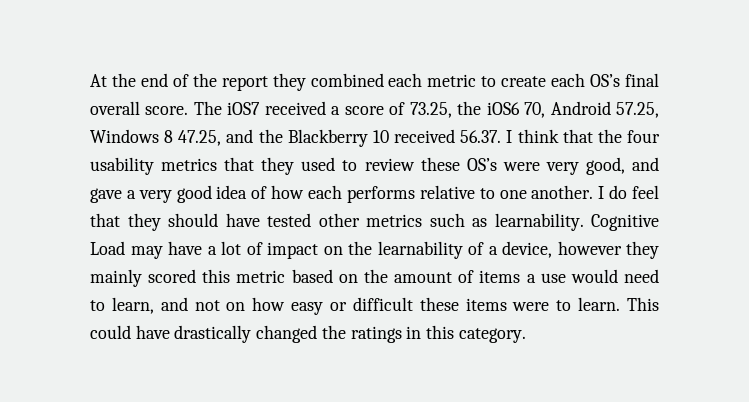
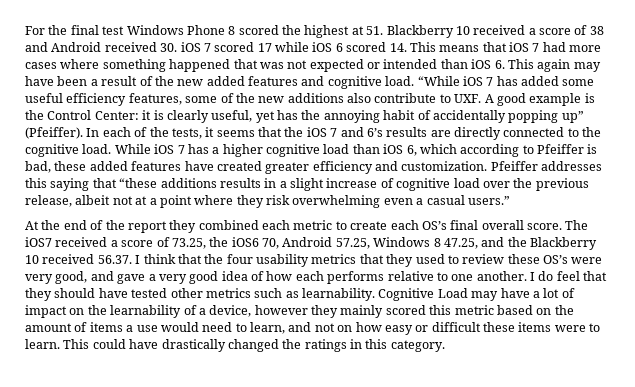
+ For the final test Windows Phone 8 scored the highest at 51. Blackberry 10 received a score of 38 and Android received 30. iOS 7 scored 17 while iOS 6 scored 14. This means that iOS 7 had more cases where something happened that was not expected or intended than iOS 6. This again may have been a result of the new added features and cognitive load. “While iOS 7 has added some useful efficiency features, some of the new additions also contribute to UXF. A good example is the Control Center: it is clearly useful, yet has the annoying habit of accidentally popping up” (Pfeiffer). In each of the tests, it seems that the iOS 7 and 6’s results are directly connected to the cognitive load. While iOS 7 has a higher cognitive load than iOS 6, which according to Pfeiffer is bad, these added features have created greater efficiency and customization. Pfeiffer addresses this saying that “these additions results in a slight increase of cognitive load over the previous release, albeit not at a point where they risk overwhelming even a casual users.”

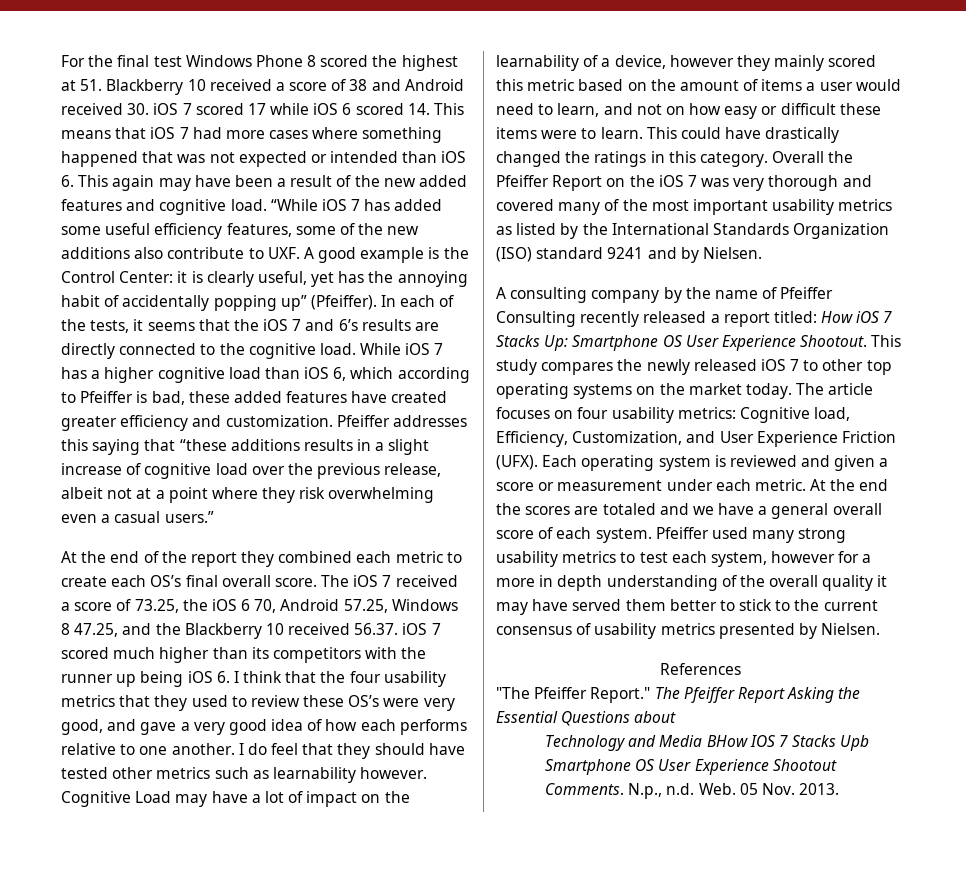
- The iOS7 received a score of 73.25, the iOS6 70, Android 57.25, Windows 8 47.25, and the Blackberry 10 received 56.37. I think that the four usability metrics that they used to review these OS’s were very good, and gave a very good idea of how each performs relative to one another.
+ The iOS 7 received a score of 73.25, the iOS 6 70, Android 57.25, Windows 8 47.25, and the Blackberry 10 received 56.37. iOS 7 scored much higher than its competitors with the runner up being iOS 6. I think that the four usability metrics that they used to review these OS’s were very good, and gave a very good idea of how each performs relative to one another.
- I do feel that they should have tested other metrics such as learnability.
+ I do feel that they should have tested other metrics such as learnability however.
- Cognitive Load may have a lot of impact on the learnability of a device, however they mainly scored this metric based on the amount of items a use would need to learn, and not on how easy or difficult these items were to learn.
+ Cognitive Load may have a lot of impact on the learnability of a device, however they mainly scored this metric based on the amount of items a user would need to learn, and not on how easy or difficult these items were to learn.
+ Overall the Pfeiffer Report on the iOS 7 was very thorough and covered many of the most important usability metrics as listed by the International Standards Organization (ISO) standard 9241 and by Nielsen.
+ A consulting company by the name of Pfeiffer Consulting recently released a report titled: How iOS 7 Stacks Up: Smartphone OS User Experience Shootout. This study compares the newly released iOS 7 to other top operating systems on the market today. The article focuses on four usability metrics: Cognitive load, Efficiency, Customization, and User Experience Friction (UFX). Each operating system is reviewed and given a score or measurement under each metric. At the end the scores are totaled and we have a general overall score of each system. Pfeiffer used many strong usability metrics to test each system, however for a more in depth understanding of the overall quality it may have served them better to stick to the current consensus of usability metrics presented by Nielsen.
+ References
+ "The Pfeiffer Report." The Pfeiffer Report Asking the Essential Questions about
+ Technology and Media BHow IOS 7 Stacks Upb Smartphone OS User Experience Shootout Comments. N.p., n.d. Web. 05 Nov. 2013.

